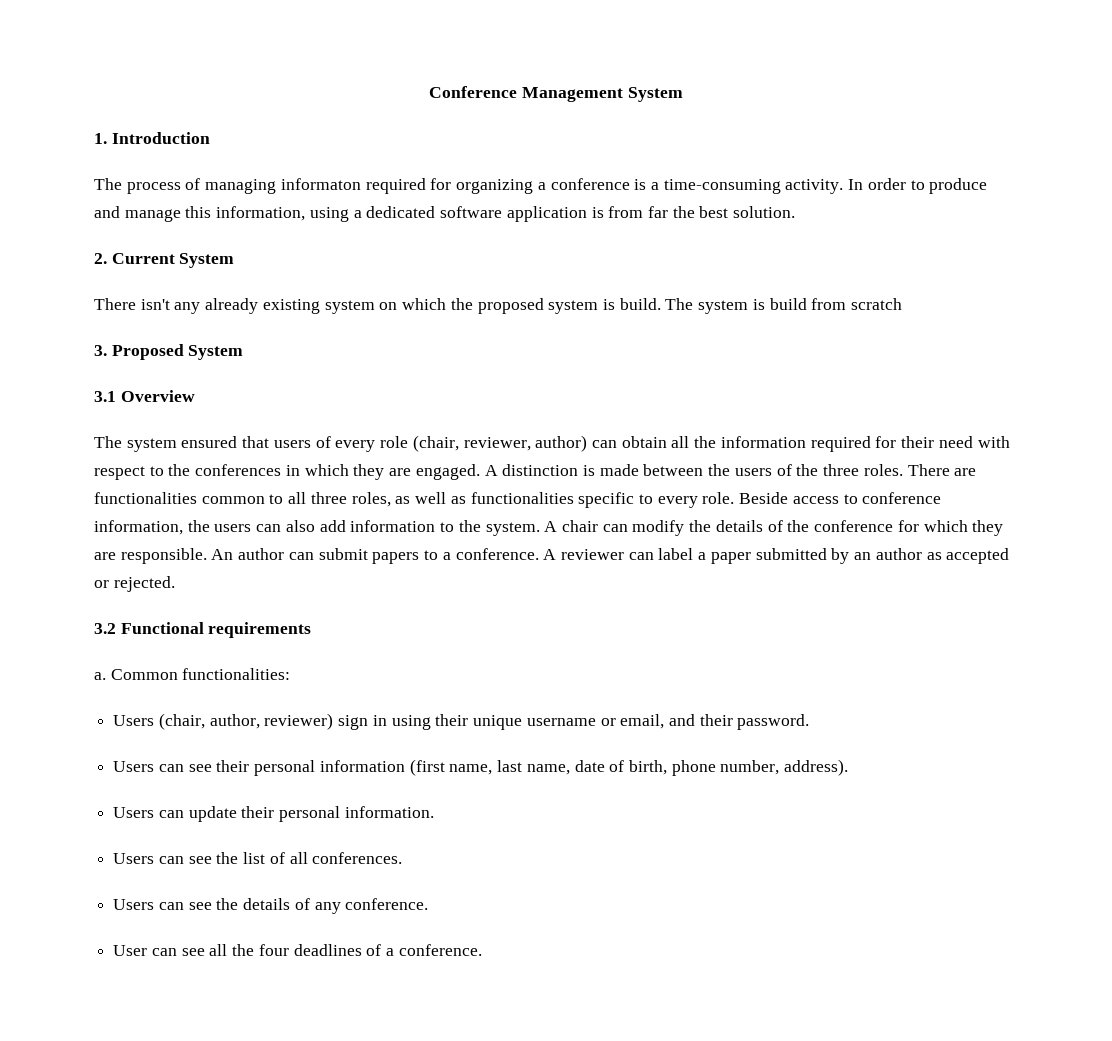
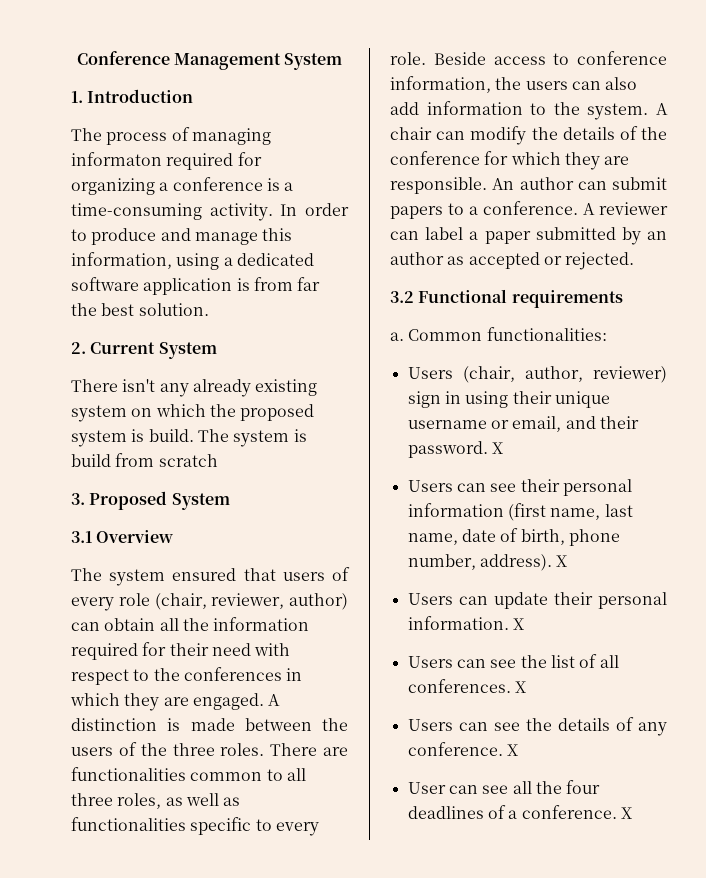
- Users (chair, author, reviewer) sign in using their unique username or email, and their password.
+ Users (chair, author, reviewer) sign in using their unique username or email, and their password. X
- Users can see their personal information (first name, last name, date of birth, phone number, address).
+ Users can see their personal information (first name, last name, date of birth, phone number, address). X
- Users can update their personal information.
+ Users can update their personal information. X
- Users can see the list of all conferences.
+ Users can see the list of all conferences. X
- Users can see the details of any conference.
+ Users can see the details of any conference. X
- User can see all the four deadlines of a conference.
+ User can see all the four deadlines of a conference. X

